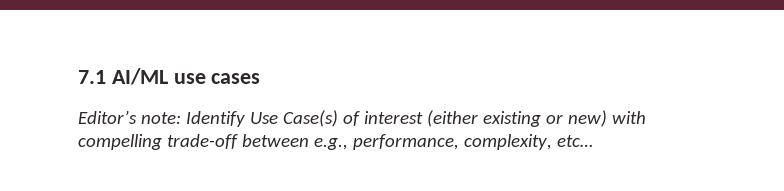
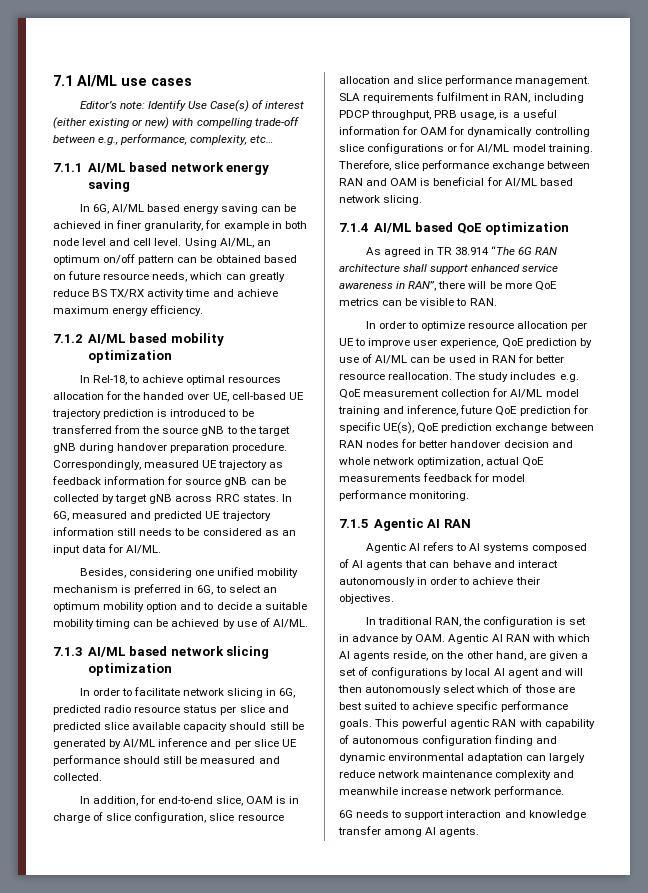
+ 7.1.1 AI/ML based network energy saving
+ In 6G, AI/ML based energy saving can be achieved in finer granularity, for example in both node level and cell level. Using AI/ML, an optimum on/off pattern can be obtained based on future resource needs, which can greatly reduce BS TX/RX activity time and achieve maximum energy efficiency.
+ 7.1.2 AI/ML based mobility optimization
+ In Rel-18, to achieve optimal resources allocation for the handed over UE, cell-based UE trajectory prediction is introduced to be transferred from the source gNB to the target gNB during handover preparation procedure. Correspondingly, measured UE trajectory as feedback information for source gNB can be collected by target gNB across RRC states. In 6G, measured and predicted UE trajectory information still needs to be considered as an input data for AI/ML.
+ Besides, considering one unified mobility mechanism is preferred in 6G, to select an optimum mobility option and to decide a suitable mobility timing can be achieved by use of AI/ML.
+ 7.1.3 AI/ML based network slicing optimization
+ In order to facilitate network slicing in 6G, predicted radio resource status per slice and predicted slice available capacity should still be generated by AI/ML inference and per slice UE performance should still be measured and collected.
+ In addition, for end-to-end slice, OAM is in charge of slice configuration, slice resource allocation and slice performance management. SLA requirements fulfilment in RAN, including PDCP throughput, PRB usage, is a useful information for OAM for dynamically controlling slice configurations or for AI/ML model training. Therefore, slice performance exchange between RAN and OAM is beneficial for AI/ML based network slicing.
+ 7.1.4 AI/ML based QoE optimization
+ As agreed in TR 38.914 “The 6G RAN architecture shall support enhanced service awareness in RAN”, there will be more QoE metrics can be visible to RAN.
+ In order to optimize resource allocation per UE to improve user experience, QoE prediction by use of AI/ML can be used in RAN for better resource reallocation. The study includes e.g. QoE measurement collection for AI/ML model training and inference, future QoE prediction for specific UE(s), QoE prediction exchange between RAN nodes for better handover decision and whole network optimization, actual QoE measurements feedback for model performance monitoring.
+ 7.1.5 Agentic AI RAN
+ Agentic AI refers to AI systems composed of AI agents that can behave and interact autonomously in order to achieve their objectives.
+ In traditional RAN, the configuration is set in advance by OAM. Agentic AI RAN with which AI agents reside, on the other hand, are given a set of configurations by local AI agent and will then autonomously select which of those are best suited to achieve specific performance goals. This powerful agentic RAN with capability of autonomous configuration finding and dynamic environmental adaptation can largely reduce network maintenance complexity and meanwhile increase network performance.
+ 6G needs to support interaction and knowledge transfer among AI agents.

